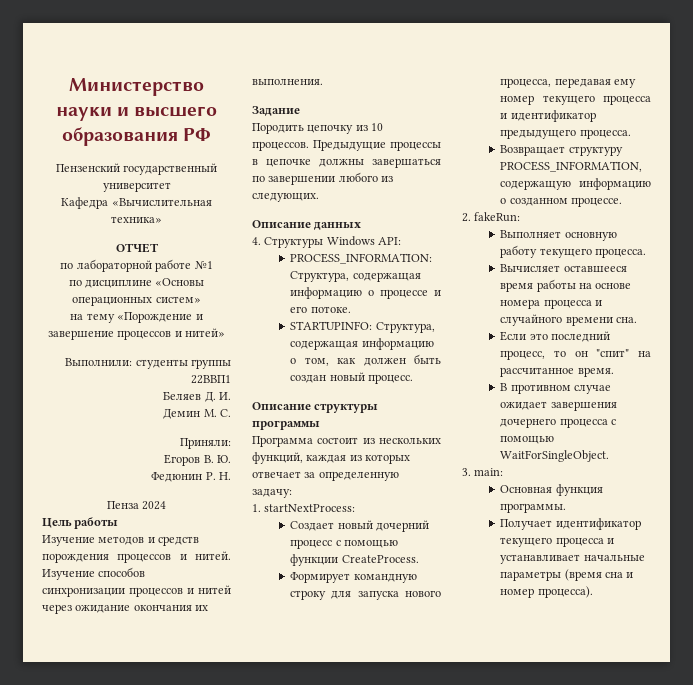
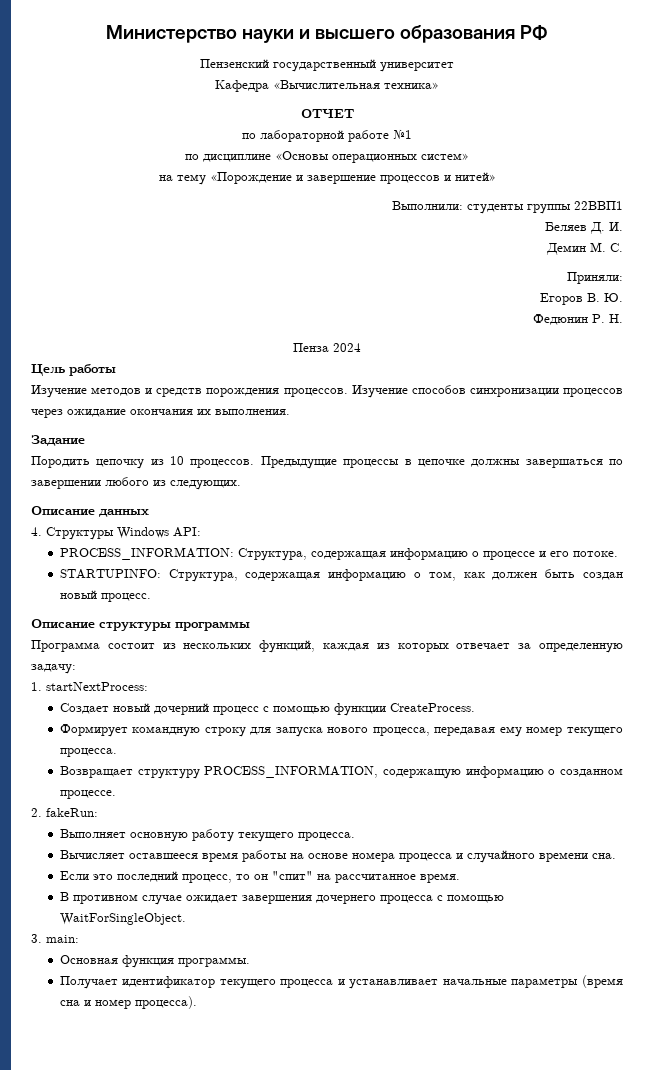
- Изучение методов и средств порождения процессов и нитей.
+ Изучение методов и средств порождения процессов.
- Изучение способов синхронизации процессов и нитей через ожидание окончания их выполнения.
+ Изучение способов синхронизации процессов через ожидание окончания их выполнения.
- Формирует командную строку для запуска нового процесса, передавая ему номер текущего процесса и идентификатор предыдущего процесса.
+ Формирует командную строку для запуска нового процесса, передавая ему номер текущего процесса.

